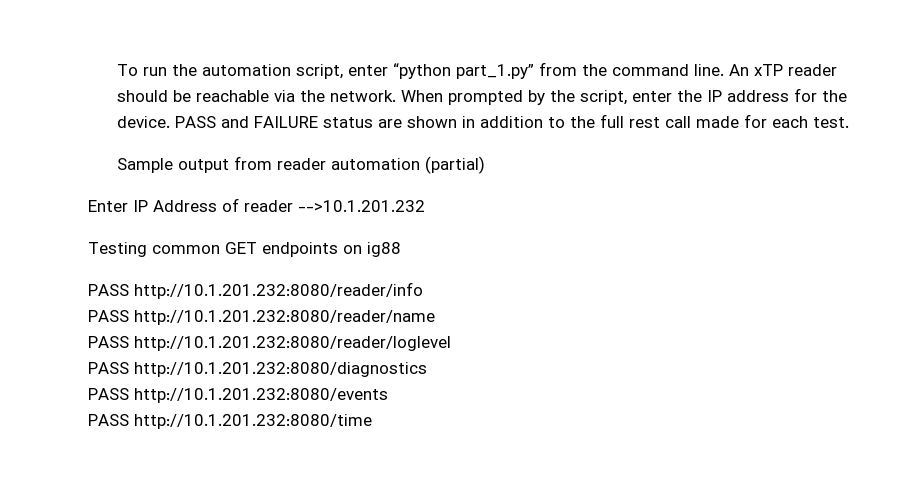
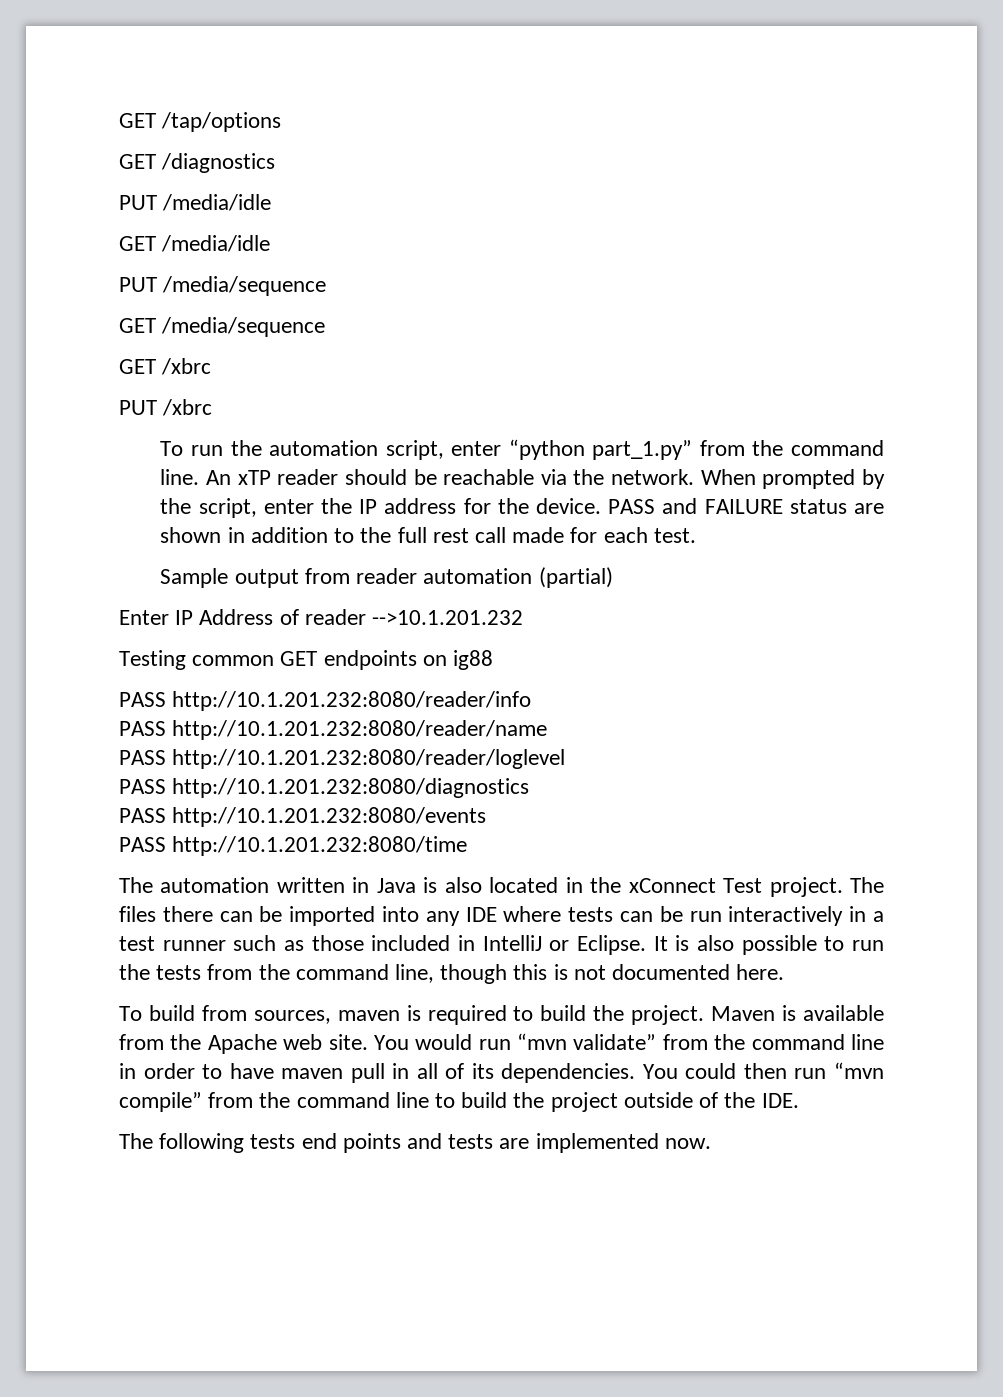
+ GET /tap/options
+ GET /diagnostics
+ PUT /media/idle
+ GET /media/idle
+ PUT /media/sequence
+ GET /media/sequence
+ GET /xbrc
+ PUT /xbrc
+ The automation written in Java is also located in the xConnect Test project. The files there can be imported into any IDE where tests can be run interactively in a test runner such as those included in IntelliJ or Eclipse. It is also possible to run the tests from the command line, though this is not documented here.
+ To build from sources, maven is required to build the project. Maven is available from the Apache web site. You would run “mvn validate” from the command line in order to have maven pull in all of its dependencies. You could then run “mvn compile” from the command line to build the project outside of the IDE.
+ The following tests end points and tests are implemented now.

